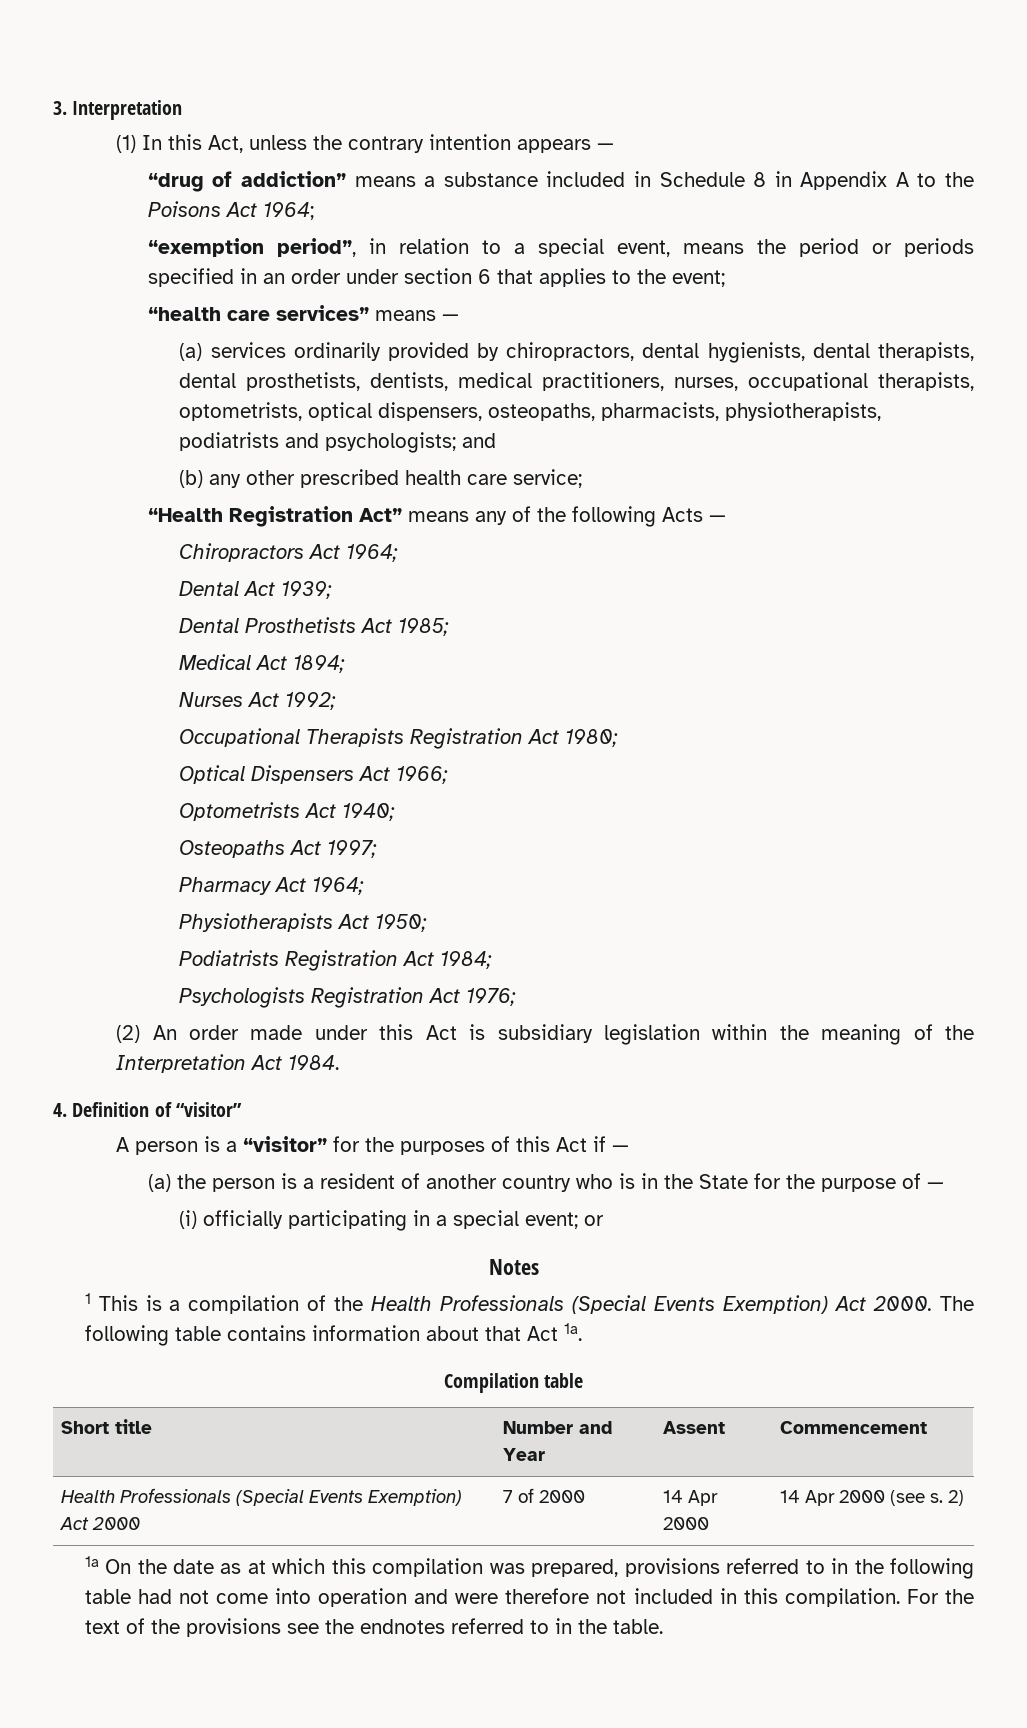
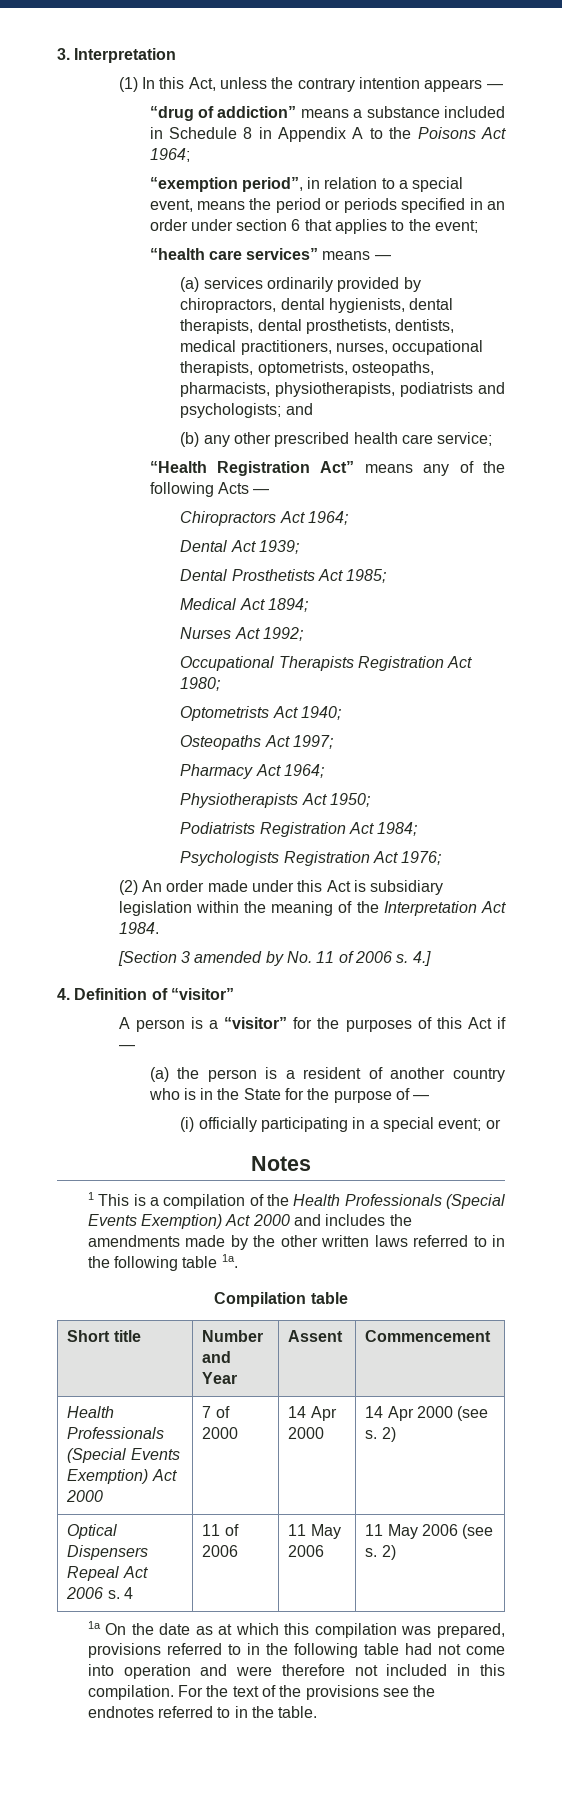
- (a) services ordinarily provided by chiropractors, dental hygienists, dental therapists, dental prosthetists, dentists, medical practitioners, nurses, occupational therapists, optometrists, optical dispensers, osteopaths, pharmacists, physiotherapists, podiatrists and psychologists; and
+ (a) services ordinarily provided by chiropractors, dental hygienists, dental therapists, dental prosthetists, dentists, medical practitioners, nurses, occupational therapists, optometrists, osteopaths, pharmacists, physiotherapists, podiatrists and psychologists; and
- Optical Dispensers Act 1966;
+ [Section 3 amended by No. 11 of 2006 s. 4.]
- 1 This is a compilation of the Health Professionals (Special Events Exemption) Act 2000. The following table contains information about that Act 1a.
+ 1 This is a compilation of the Health Professionals (Special Events Exemption) Act 2000 and includes the amendments made by the other written laws referred to in the following table 1a.
+ Optical Dispensers Repeal Act 2006 s. 4 | 11 of 2006 | 11 May 2006 | 11 May 2006 (see s. 2)

